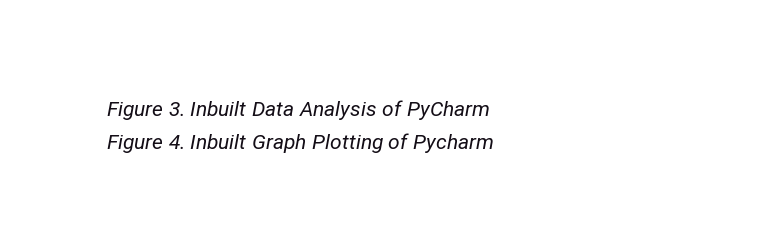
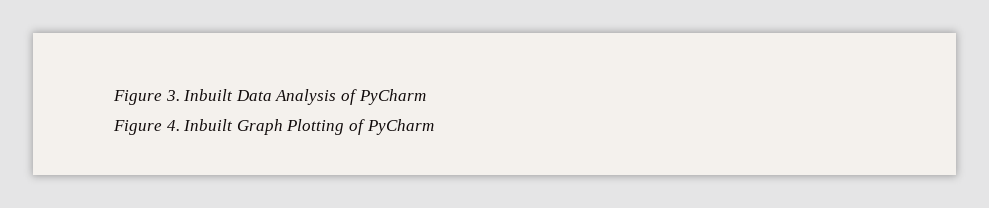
- Figure 4. Inbuilt Graph Plotting of Pycharm
+ Figure 4. Inbuilt Graph Plotting of PyCharm

